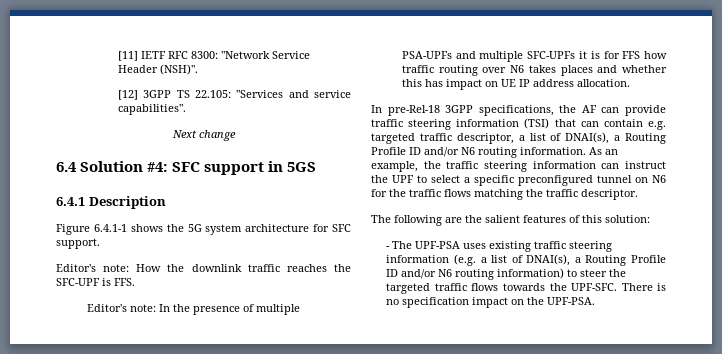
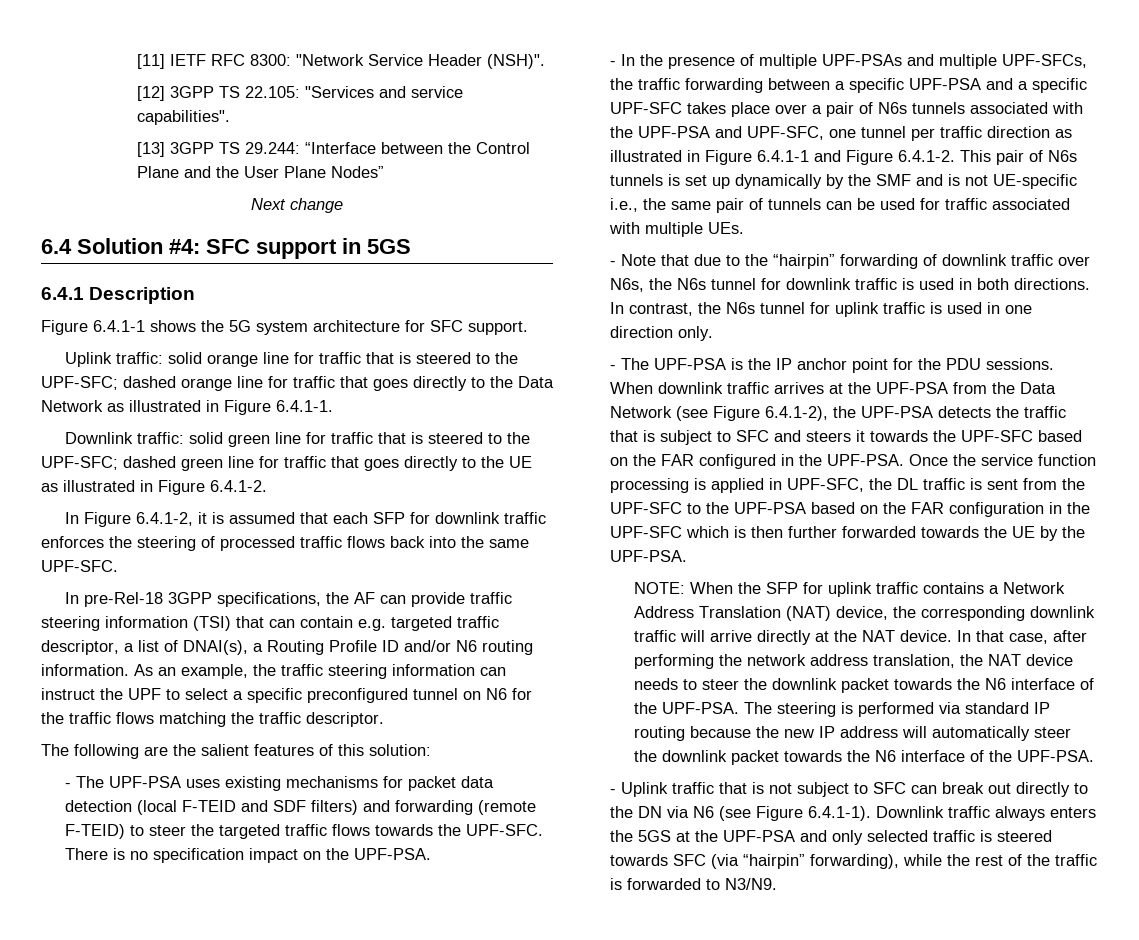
+ [13] 3GPP TS 29.244: “Interface between the Control Plane and the User Plane Nodes”
- Editor's note: How the downlink traffic reaches the SFC-UPF is FFS.
- Editor's note: In the presence of multiple PSA-UPFs and multiple SFC-UPFs it is for FFS how traffic routing over N6 takes places and whether this has impact on UE IP address allocation.
+ Uplink traffic: solid orange line for traffic that is steered to the UPF-SFC; dashed orange line for traffic that goes directly to the Data Network as illustrated in Figure 6.4.1-1.
+ Downlink traffic: solid green line for traffic that is steered to the UPF-SFC; dashed green line for traffic that goes directly to the UE as illustrated in Figure 6.4.1-2.
+ In Figure 6.4.1-2, it is assumed that each SFP for downlink traffic enforces the steering of processed traffic flows back into the same UPF-SFC.
- - The UPF-PSA uses existing traffic steering information (e.g. a list of DNAI(s), a Routing Profile ID and/or N6 routing information) to steer the targeted traffic flows towards the UPF-SFC.
+ - The UPF-PSA uses existing mechanisms for packet data detection (local F-TEID and SDF filters) and forwarding (remote F-TEID) to steer the targeted traffic flows towards the UPF-SFC.
+ - In the presence of multiple UPF-PSAs and multiple UPF-SFCs, the traffic forwarding between a specific UPF-PSA and a specific UPF-SFC takes place over a pair of N6s tunnels associated with the UPF-PSA and UPF-SFC, one tunnel per traffic direction as illustrated in Figure 6.4.1-1 and Figure 6.4.1-2. This pair of N6s tunnels is set up dynamically by the SMF and is not UE-specific i.e., the same pair of tunnels can be used for traffic associated with multiple UEs.
+ - Note that due to the “hairpin” forwarding of downlink traffic over N6s, the N6s tunnel for downlink traffic is used in both directions. In contrast, the N6s tunnel for uplink traffic is used in one direction only.
+ - The UPF-PSA is the IP anchor point for the PDU sessions. When downlink traffic arrives at the UPF-PSA from the Data Network (see Figure 6.4.1-2), the UPF-PSA detects the traffic that is subject to SFC and steers it towards the UPF-SFC based on the FAR configured in the UPF-PSA. Once the service function processing is applied in UPF-SFC, the DL traffic is sent from the UPF-SFC to the UPF-PSA based on the FAR configuration in the UPF-SFC which is then further forwarded towards the UE by the UPF-PSA.
+ NOTE: When the SFP for uplink traffic contains a Network Address Translation (NAT) device, the corresponding downlink traffic will arrive directly at the NAT device. In that case, after performing the network address translation, the NAT device needs to steer the downlink packet towards the N6 interface of the UPF-PSA. The steering is performed via standard IP routing because the new IP address will automatically steer the downlink packet towards the N6 interface of the UPF-PSA.
+ - Uplink traffic that is not subject to SFC can break out directly to the DN via N6 (see Figure 6.4.1-1). Downlink traffic always enters the 5GS at the UPF-PSA and only selected traffic is steered towards SFC (via “hairpin” forwarding), while the rest of the traffic is forwarded to N3/N9.

